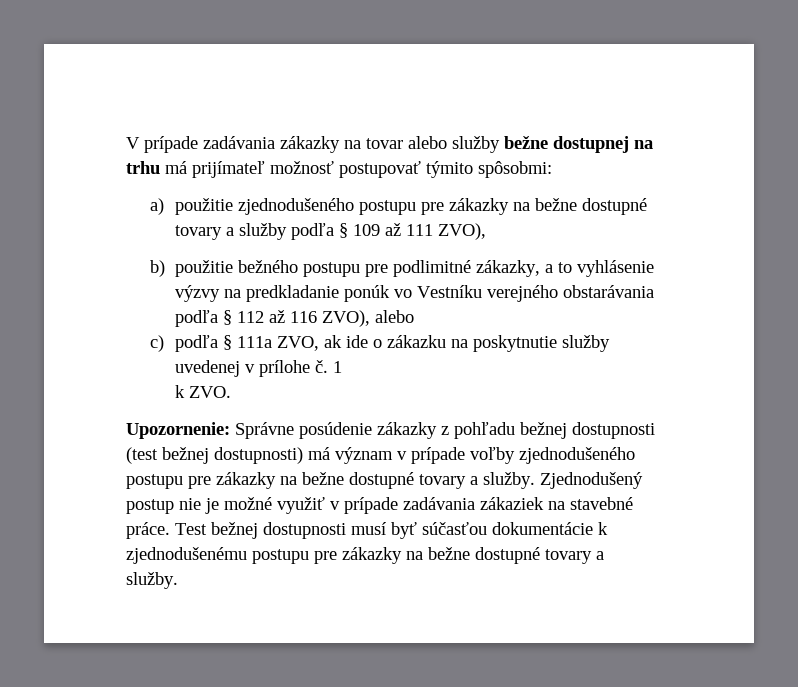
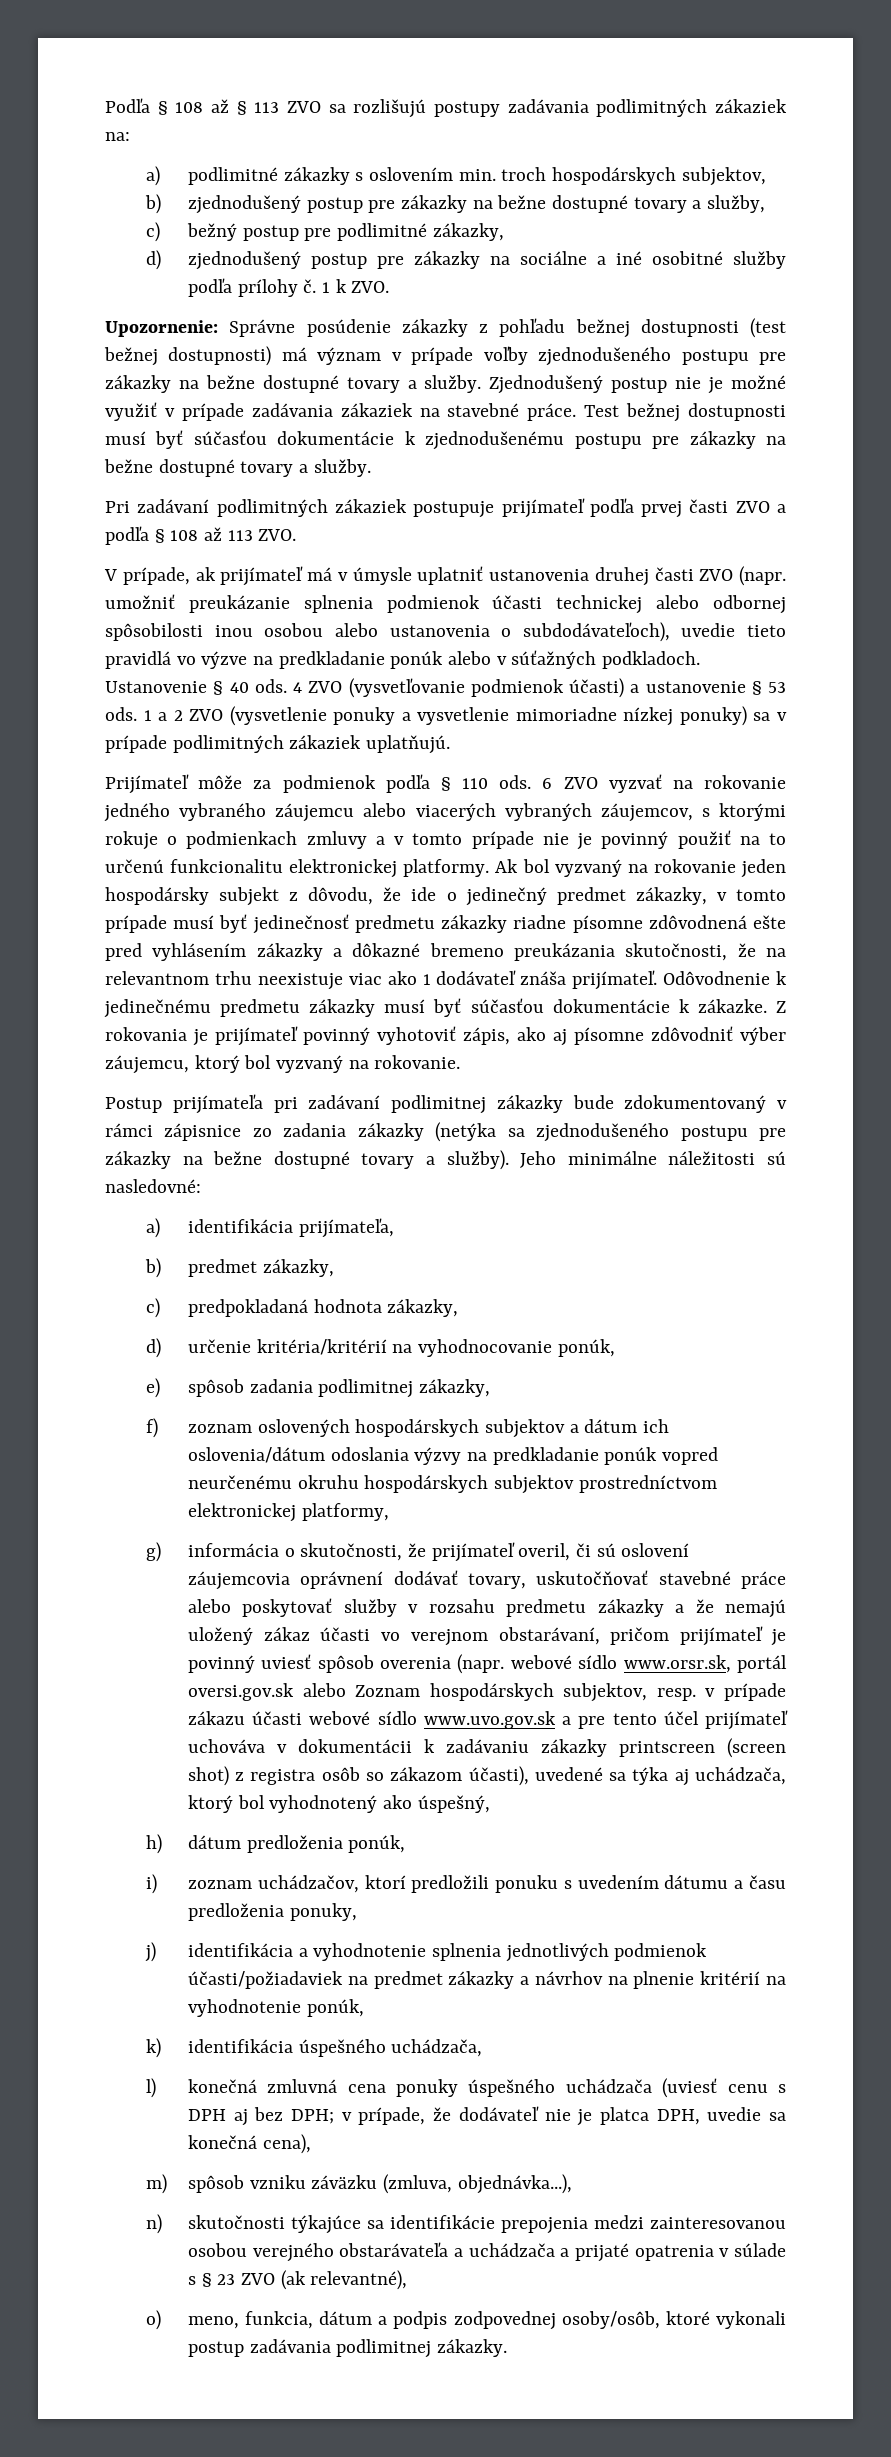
- V prípade zadávania zákazky na tovar alebo služby bežne dostupnej na trhu má prijímateľ možnosť postupovať týmito spôsobmi:
- a) použitie zjednodušeného postupu pre zákazky na bežne dostupné tovary a služby podľa § 109 až 111 ZVO),
- b) použitie bežného postupu pre podlimitné zákazky, a to vyhlásenie výzvy na predkladanie ponúk vo Vestníku verejného obstarávania podľa § 112 až 116 ZVO), alebo
- c) podľa § 111a ZVO, ak ide o zákazku na poskytnutie služby uvedenej v prílohe č.
+ Podľa § 108 až § 113 ZVO sa rozlišujú postupy zadávania podlimitných zákaziek na:
+ a) podlimitné zákazky s oslovením min. troch hospodárskych subjektov,
+ b) zjednodušený postup pre zákazky na bežne dostupné tovary a služby,
+ c) bežný postup pre podlimitné zákazky,
+ d) zjednodušený postup pre zákazky na sociálne a iné osobitné služby podľa prílohy č.
- 1
- k ZVO.
+ 1 k ZVO.
+ Pri zadávaní podlimitných zákaziek postupuje prijímateľ podľa prvej časti ZVO a podľa § 108 až 113 ZVO.
+ V prípade, ak prijímateľ má v úmysle uplatniť ustanovenia druhej časti ZVO (napr. umožniť preukázanie splnenia podmienok účasti technickej alebo odbornej spôsobilosti inou osobou alebo ustanovenia o subdodávateľoch), uvedie tieto pravidlá vo výzve na predkladanie ponúk alebo v súťažných podkladoch. Ustanovenie § 40 ods. 4 ZVO (vysvetľovanie podmienok účasti) a ustanovenie § 53 ods. 1 a 2 ZVO (vysvetlenie ponuky a vysvetlenie mimoriadne nízkej ponuky) sa v prípade podlimitných zákaziek uplatňujú.
+ Prijímateľ môže za podmienok podľa § 110 ods. 6 ZVO vyzvať na rokovanie jedného vybraného záujemcu alebo viacerých vybraných záujemcov, s ktorými rokuje o podmienkach zmluvy a v tomto prípade nie je povinný použiť na to určenú funkcionalitu elektronickej platformy. Ak bol vyzvaný na rokovanie jeden hospodársky subjekt z dôvodu, že ide o jedinečný predmet zákazky, v tomto prípade musí byť jedinečnosť predmetu zákazky riadne písomne zdôvodnená ešte pred vyhlásením zákazky a dôkazné bremeno preukázania skutočnosti, že na relevantnom trhu neexistuje viac ako 1 dodávateľ znáša prijímateľ. Odôvodnenie k jedinečnému predmetu zákazky musí byť súčasťou dokumentácie k zákazke. Z rokovania je prijímateľ povinný vyhotoviť zápis, ako aj písomne zdôvodniť výber záujemcu, ktorý bol vyzvaný na rokovanie.
+ Postup prijímateľa pri zadávaní podlimitnej zákazky bude zdokumentovaný v rámci zápisnice zo zadania zákazky (netýka sa zjednodušeného postupu pre zákazky na bežne dostupné tovary a služby). Jeho minimálne náležitosti sú nasledovné:
+ a) identifikácia prijímateľa,
+ b) predmet zákazky,
+ c) predpokladaná hodnota zákazky,
+ d) určenie kritéria/kritérií na vyhodnocovanie ponúk,
+ e) spôsob zadania podlimitnej zákazky,
+ f) zoznam oslovených hospodárskych subjektov a dátum ich oslovenia/dátum odoslania výzvy na predkladanie ponúk vopred neurčenému okruhu hospodárskych subjektov prostredníctvom elektronickej platformy,
+ g) informácia o skutočnosti, že prijímateľ overil, či sú oslovení záujemcovia oprávnení dodávať tovary, uskutočňovať stavebné práce alebo poskytovať služby v rozsahu predmetu zákazky a že nemajú uložený zákaz účasti vo verejnom obstarávaní, pričom prijímateľ je povinný uviesť spôsob overenia (napr. webové sídlo www.orsr.sk, portál oversi.gov.sk alebo Zoznam hospodárskych subjektov, resp. v prípade zákazu účasti webové sídlo www.uvo.gov.sk a pre tento účel prijímateľ uchováva v dokumentácii k zadávaniu zákazky printscreen (screen shot) z registra osôb so zákazom účasti), uvedené sa týka aj uchádzača, ktorý bol vyhodnotený ako úspešný,
+ h) dátum predloženia ponúk,
+ i) zoznam uchádzačov, ktorí predložili ponuku s uvedením dátumu a času predloženia ponuky,
+ j) identifikácia a vyhodnotenie splnenia jednotlivých podmienok účasti/požiadaviek na predmet zákazky a návrhov na plnenie kritérií na vyhodnotenie ponúk,
+ k) identifikácia úspešného uchádzača,
+ l) konečná zmluvná cena ponuky úspešného uchádzača (uviesť cenu s DPH aj bez DPH; v prípade, že dodávateľ nie je platca DPH, uvedie sa konečná cena),
+ m) spôsob vzniku záväzku (zmluva, objednávka...),
+ n) skutočnosti týkajúce sa identifikácie prepojenia medzi zainteresovanou osobou verejného obstarávateľa a uchádzača a prijaté opatrenia v súlade s § 23 ZVO (ak relevantné),
+ o) meno, funkcia, dátum a podpis zodpovednej osoby/osôb, ktoré vykonali postup zadávania podlimitnej zákazky.

